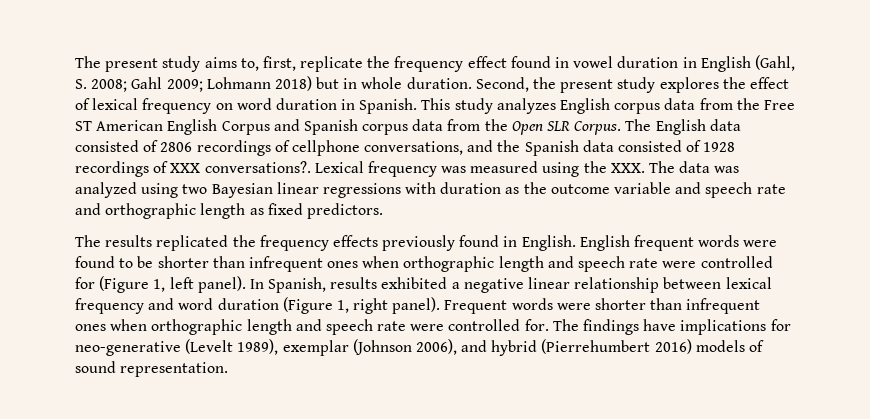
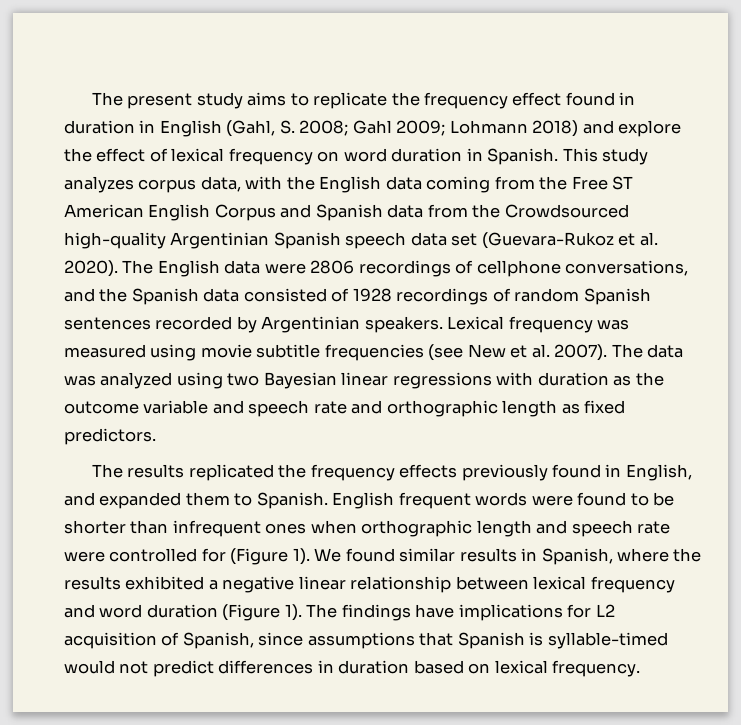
- The present study aims to, first, replicate the frequency effect found in vowel duration in English (Gahl, S. 2008; Gahl 2009; Lohmann 2018) but in whole duration. Second, the present study explores the effect of lexical frequency on word duration in Spanish.
+ The present study aims to replicate the frequency effect found in duration in English (Gahl, S. 2008; Gahl 2009; Lohmann 2018) and explore the effect of lexical frequency on word duration in Spanish.
- This study analyzes English corpus data from the Free ST American English Corpus and Spanish corpus data from the Open SLR Corpus.
+ This study analyzes corpus data, with the English data coming from the Free ST American English Corpus and Spanish data from the Crowdsourced high-quality Argentinian Spanish speech data set (Guevara-Rukoz et al. 2020).
- The English data consisted of 2806 recordings of cellphone conversations, and the Spanish data consisted of 1928 recordings of XXX conversations?.
+ The English data were 2806 recordings of cellphone conversations, and the Spanish data consisted of 1928 recordings of random Spanish sentences recorded by Argentinian speakers.
- Lexical frequency was measured using the XXX. The data was analyzed using two Bayesian linear regressions with duration as the outcome variable and speech rate and orthographic length as fixed predictors.
+ Lexical frequency was measured using movie subtitle frequencies (see New et al. 2007). The data was analyzed using two Bayesian linear regressions with duration as the outcome variable and speech rate and orthographic length as fixed predictors.
- The results replicated the frequency effects previously found in English.
+ The results replicated the frequency effects previously found in English, and expanded them to Spanish.
- English frequent words were found to be shorter than infrequent ones when orthographic length and speech rate were controlled for (Figure 1, left panel). In Spanish, results exhibited a negative linear relationship between lexical frequency and word duration (Figure 1, right panel). Frequent words were shorter than infrequent ones when orthographic length and speech rate were controlled for.
+ English frequent words were found to be shorter than infrequent ones when orthographic length and speech rate were controlled for (Figure 1). We found similar results in Spanish, where the results exhibited a negative linear relationship between lexical frequency and word duration (Figure 1).
- The findings have implications for neo-generative (Levelt 1989), exemplar (Johnson 2006), and hybrid (Pierrehumbert 2016) models of sound representation.
+ The findings have implications for L2 acquisition of Spanish, since assumptions that Spanish is syllable-timed would not predict differences in duration based on lexical frequency.

